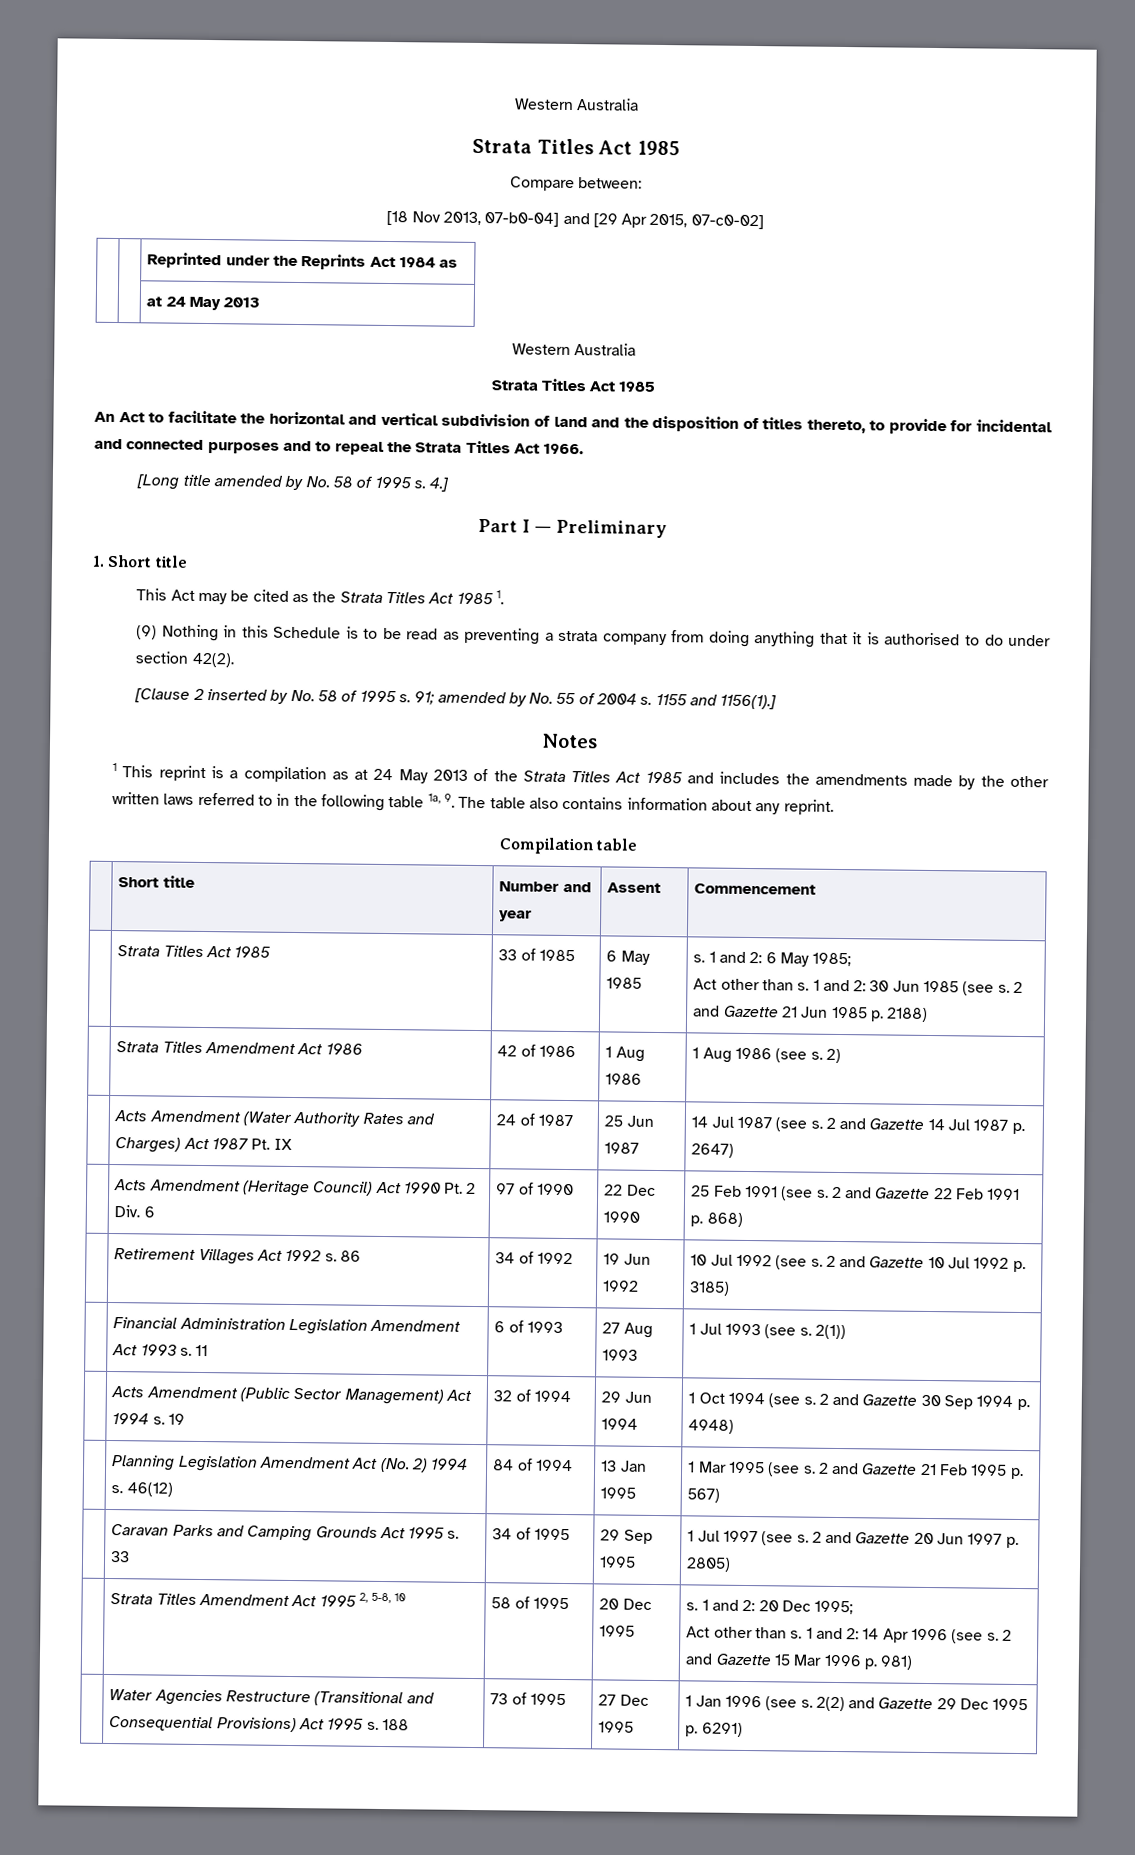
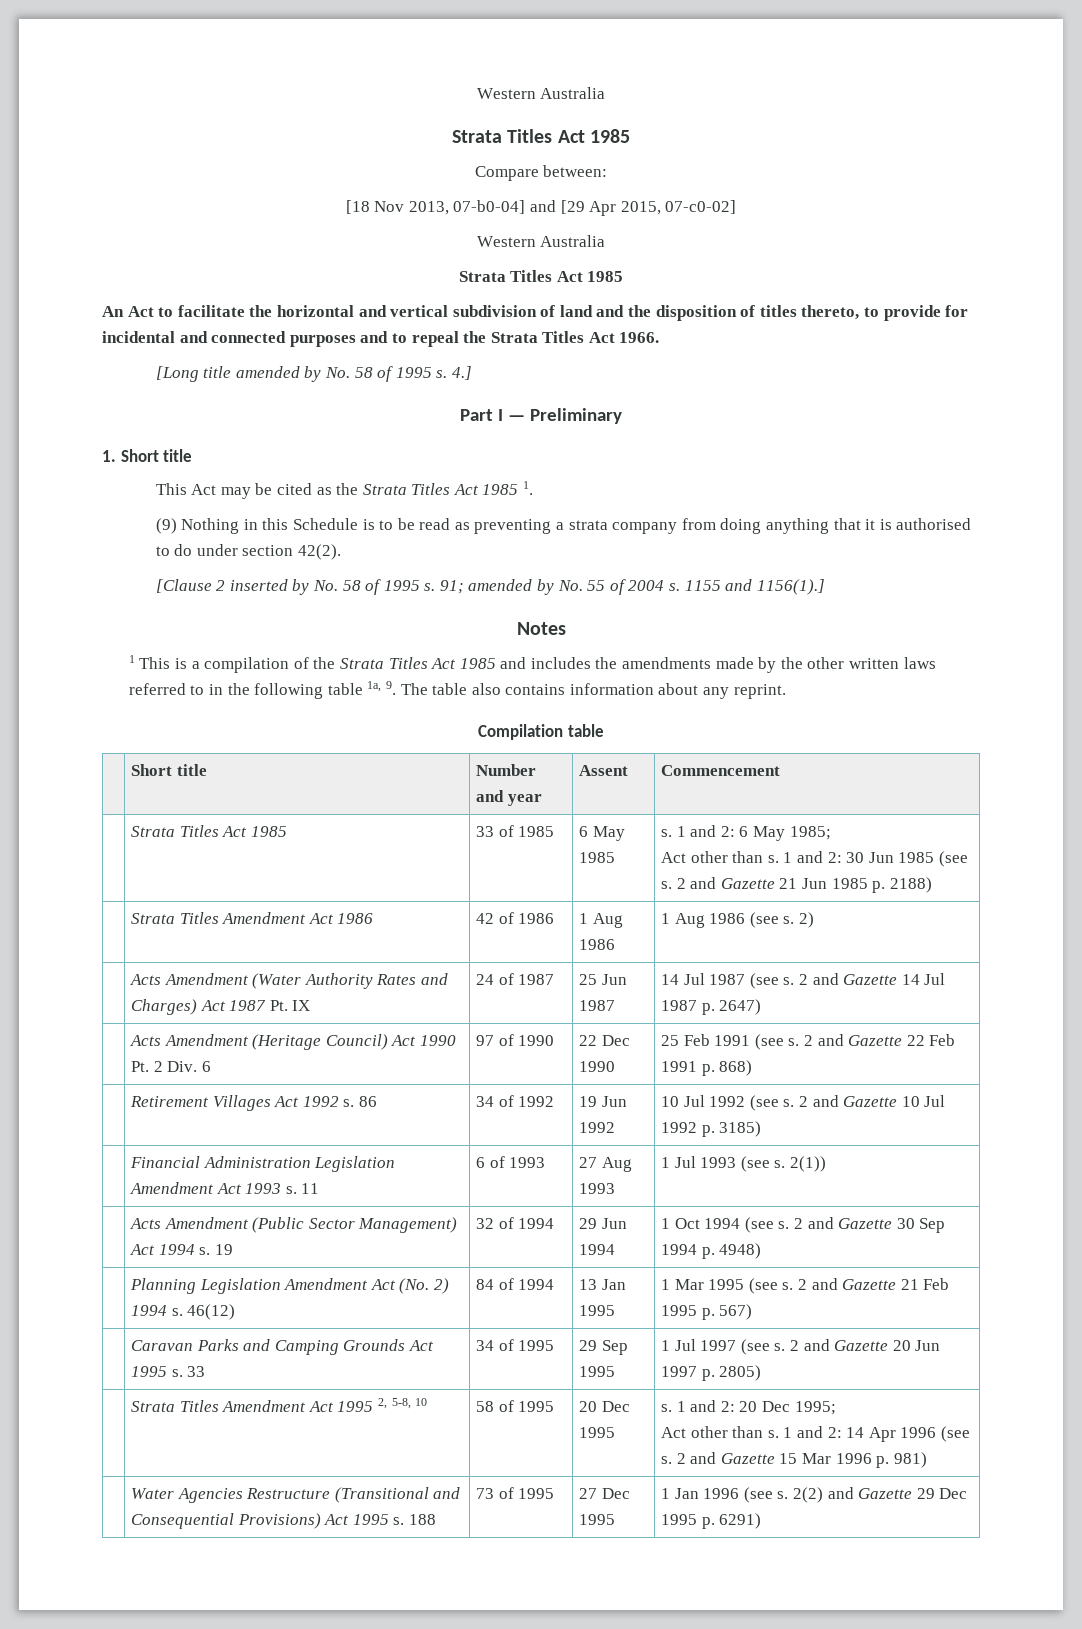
- | | Reprinted under the Reprints Act 1984 as
- | | at 24 May 2013
- 1 This reprint is a compilation as at 24 May 2013 of the Strata Titles Act 1985 and includes the amendments made by the other written laws referred to in the following table 1a, 9. The table also contains information about any reprint.
+ 1 This is a compilation of the Strata Titles Act 1985 and includes the amendments made by the other written laws referred to in the following table 1a, 9. The table also contains information about any reprint.

